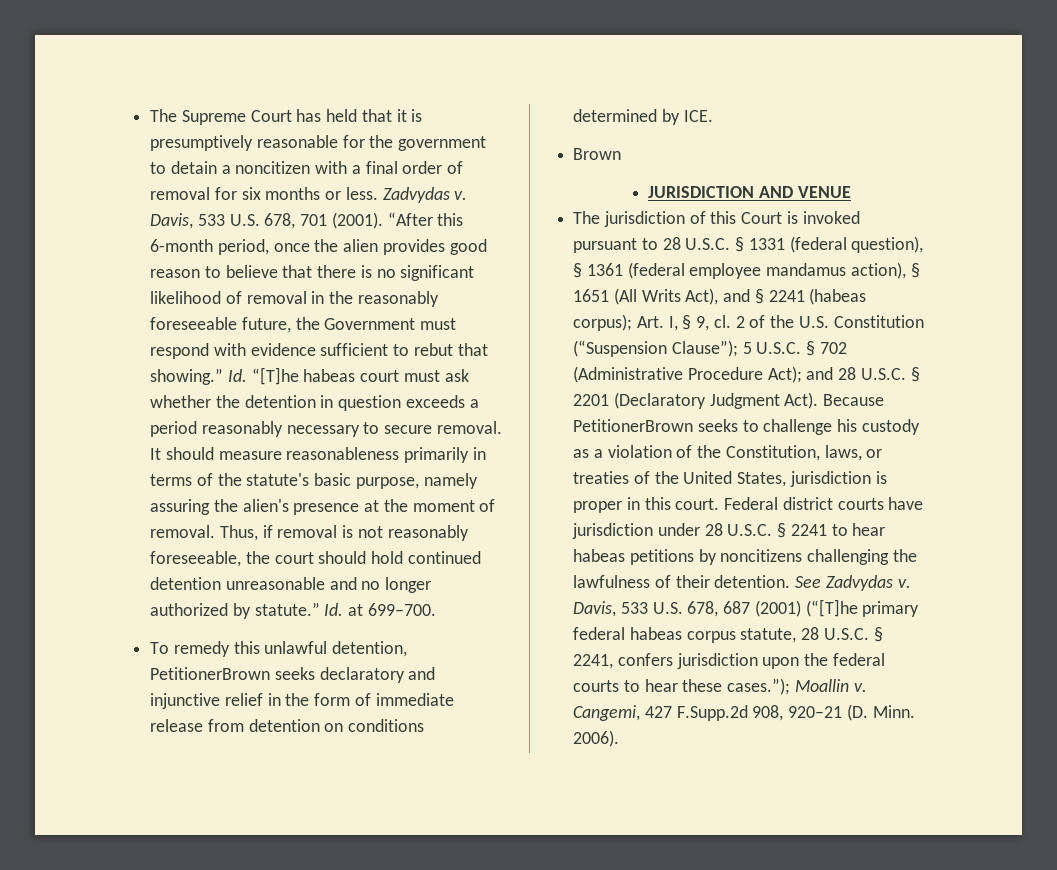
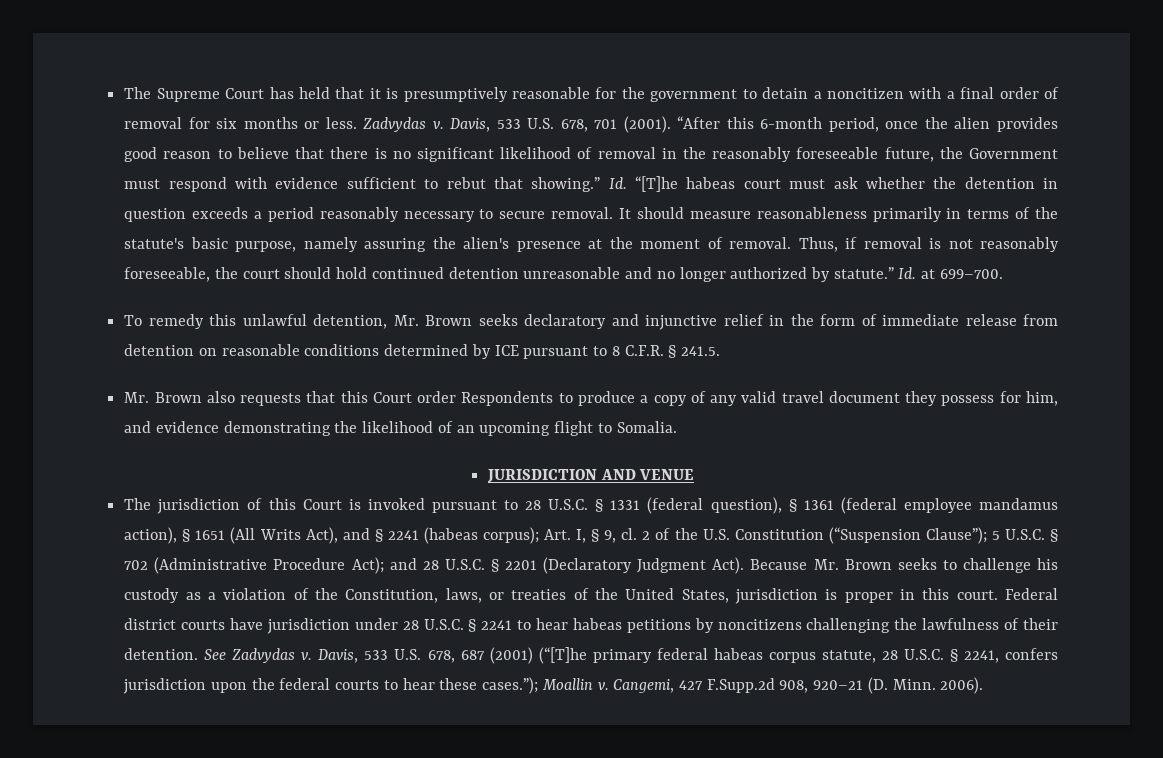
- To remedy this unlawful detention, PetitionerBrown seeks declaratory and injunctive relief in the form of immediate release from detention on conditions determined by ICE.
- Brown
+ To remedy this unlawful detention, Mr. Brown seeks declaratory and injunctive relief in the form of immediate release from detention on reasonable conditions determined by ICE pursuant to 8 C.F.R. § 241.5.
+ Mr. Brown also requests that this Court order Respondents to produce a copy of any valid travel document they possess for him, and evidence demonstrating the likelihood of an upcoming flight to Somalia.
- Because PetitionerBrown seeks to challenge his custody as a violation of the Constitution, laws, or treaties of the United States, jurisdiction is proper in this court.
+ Because Mr. Brown seeks to challenge his custody as a violation of the Constitution, laws, or treaties of the United States, jurisdiction is proper in this court.

